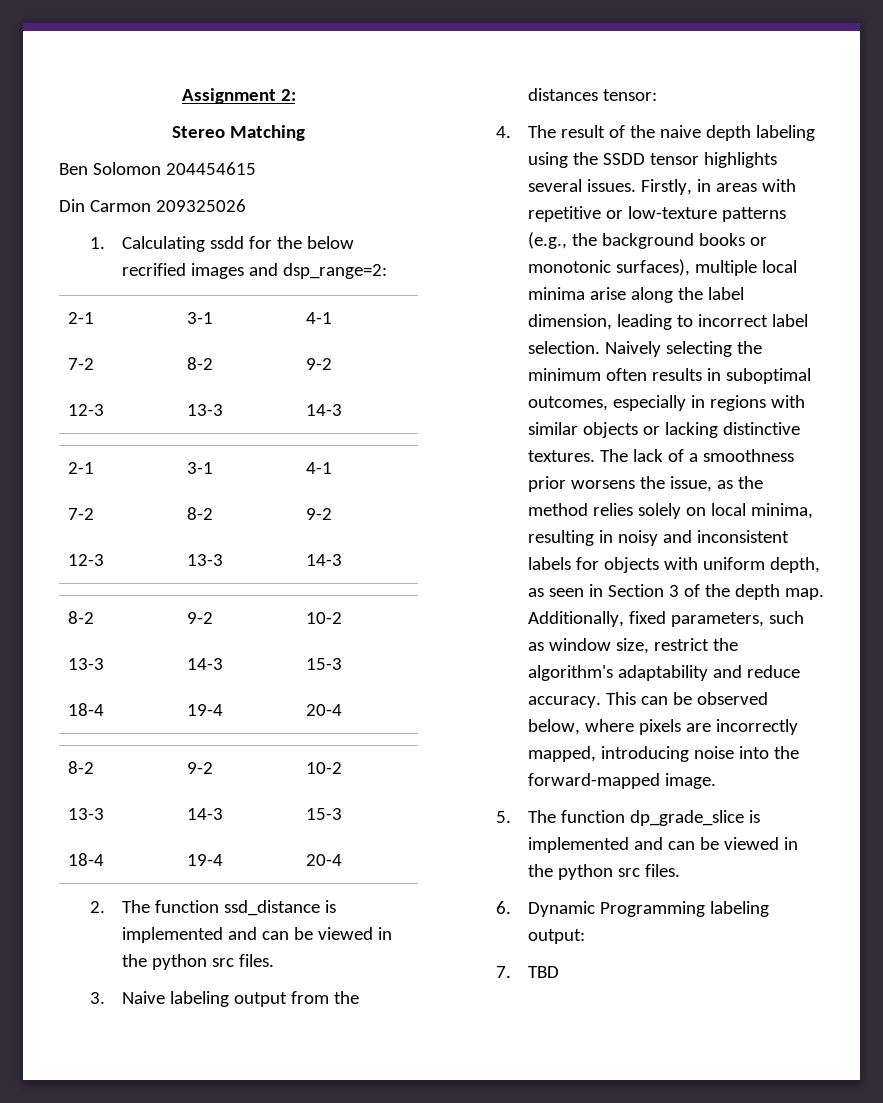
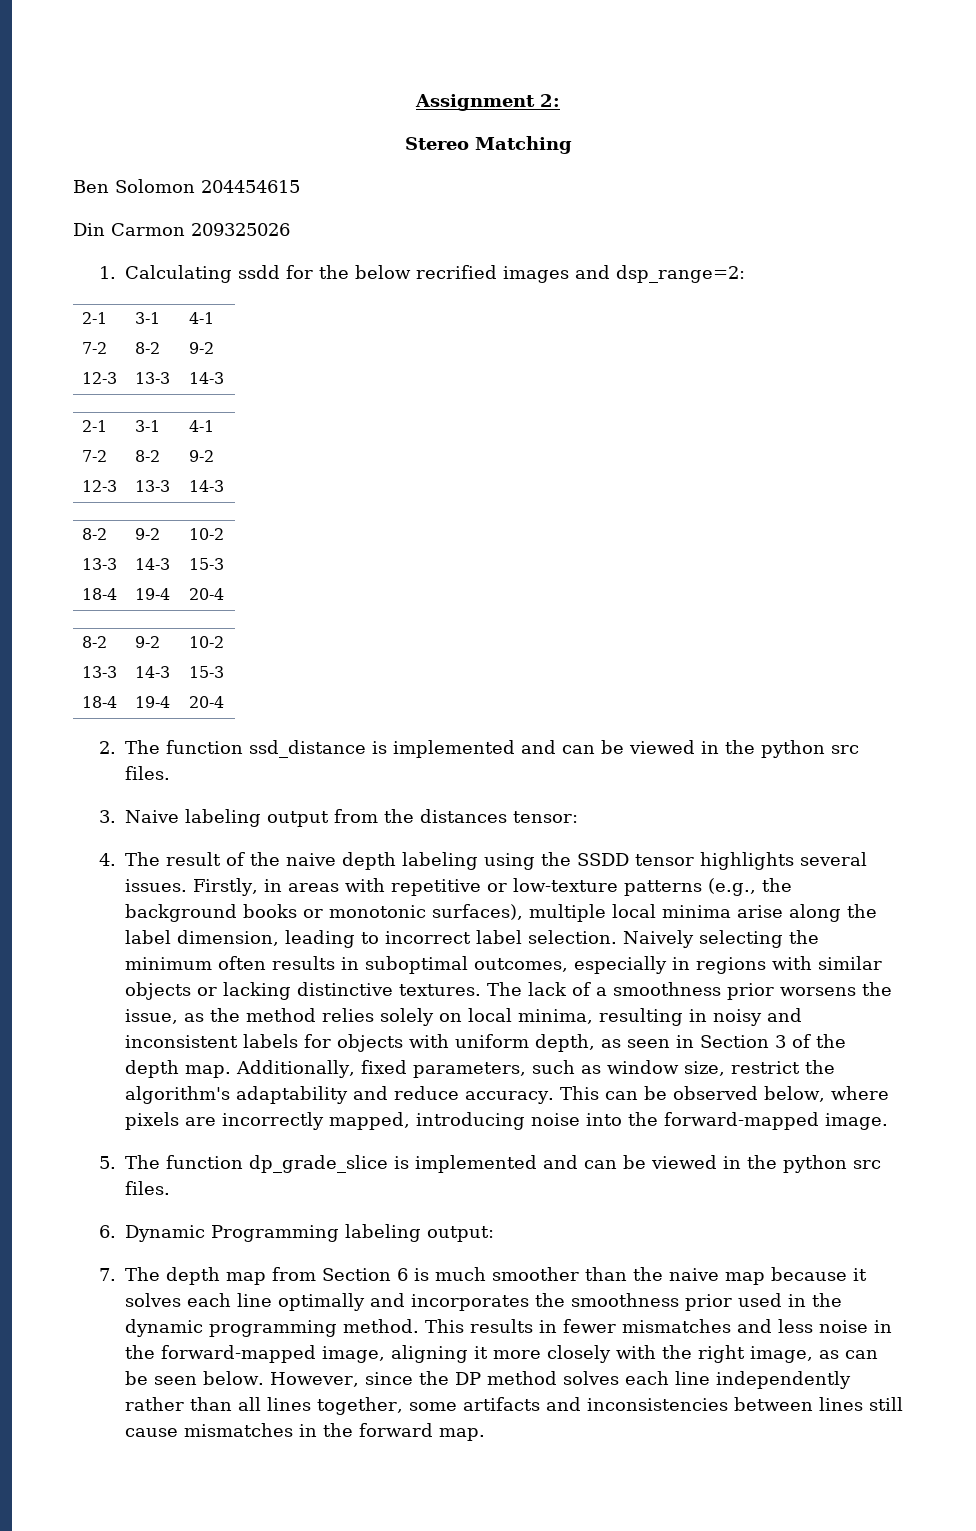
- 7. TBD
+ 7. The depth map from Section 6 is much smoother than the naive map because it solves each line optimally and incorporates the smoothness prior used in the dynamic programming method. This results in fewer mismatches and less noise in the forward-mapped image, aligning it more closely with the right image, as can be seen below. However, since the DP method solves each line independently rather than all lines together, some artifacts and inconsistencies between lines still cause mismatches in the forward map.

